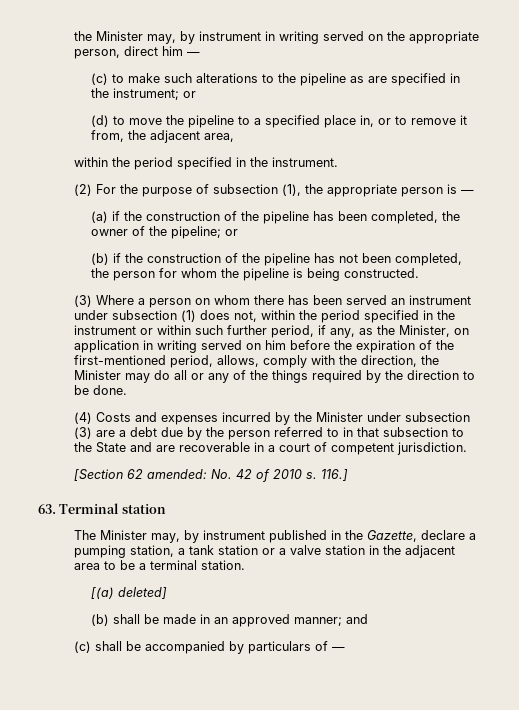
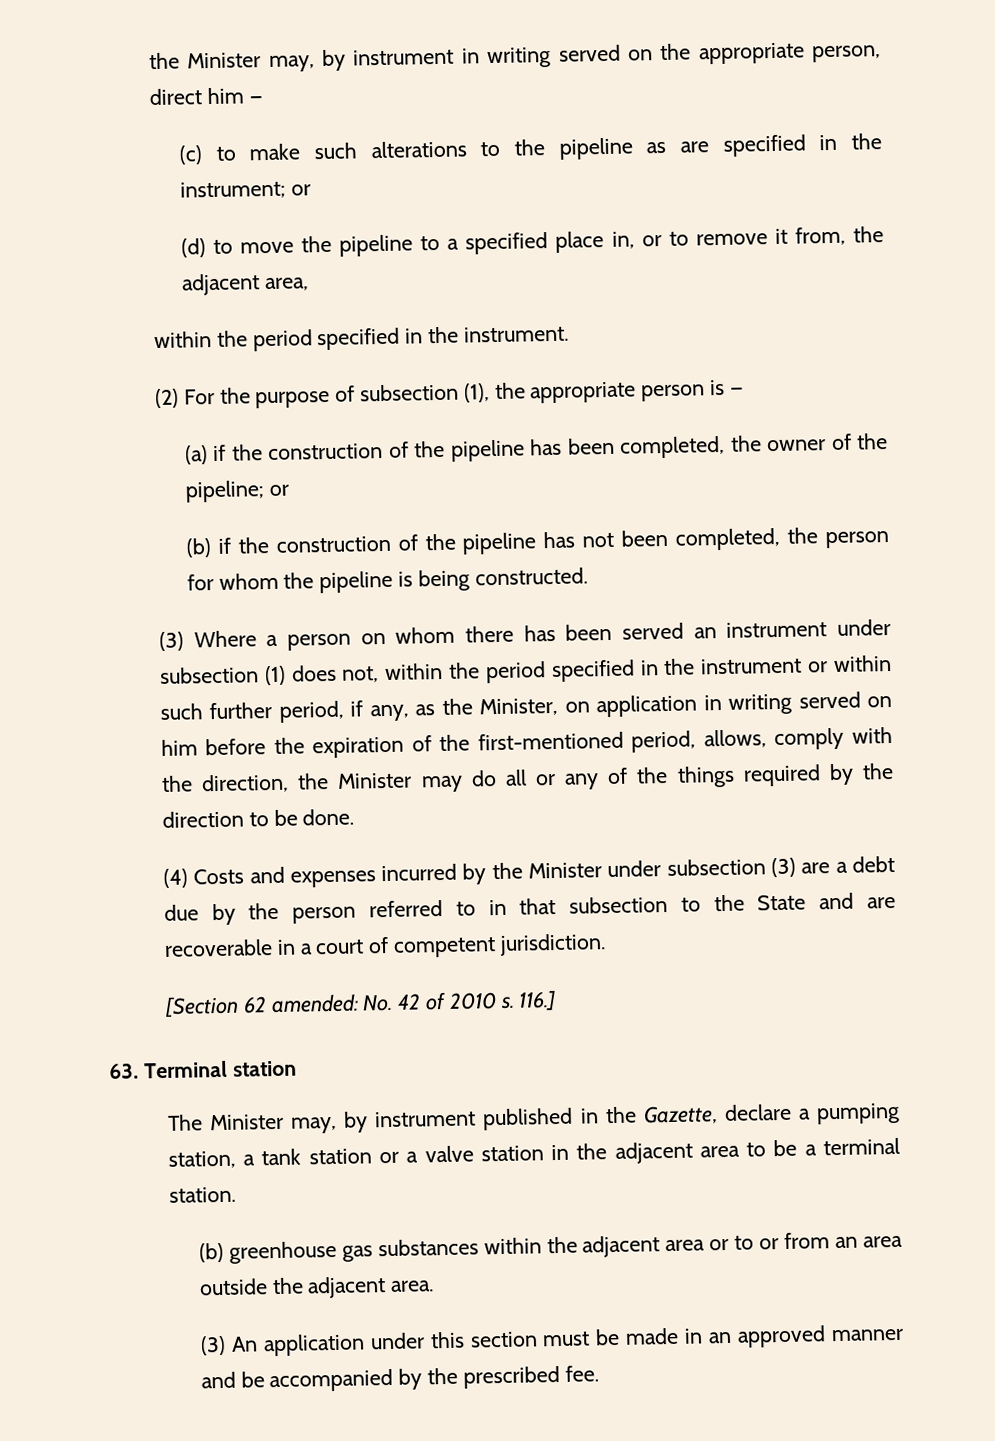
- [(a) deleted]
- (b) shall be made in an approved manner; and
- (c) shall be accompanied by particulars of —
+ (b) greenhouse gas substances within the adjacent area or to or from an area outside the adjacent area.
+ (3) An application under this section must be made in an approved manner and be accompanied by the prescribed fee.

